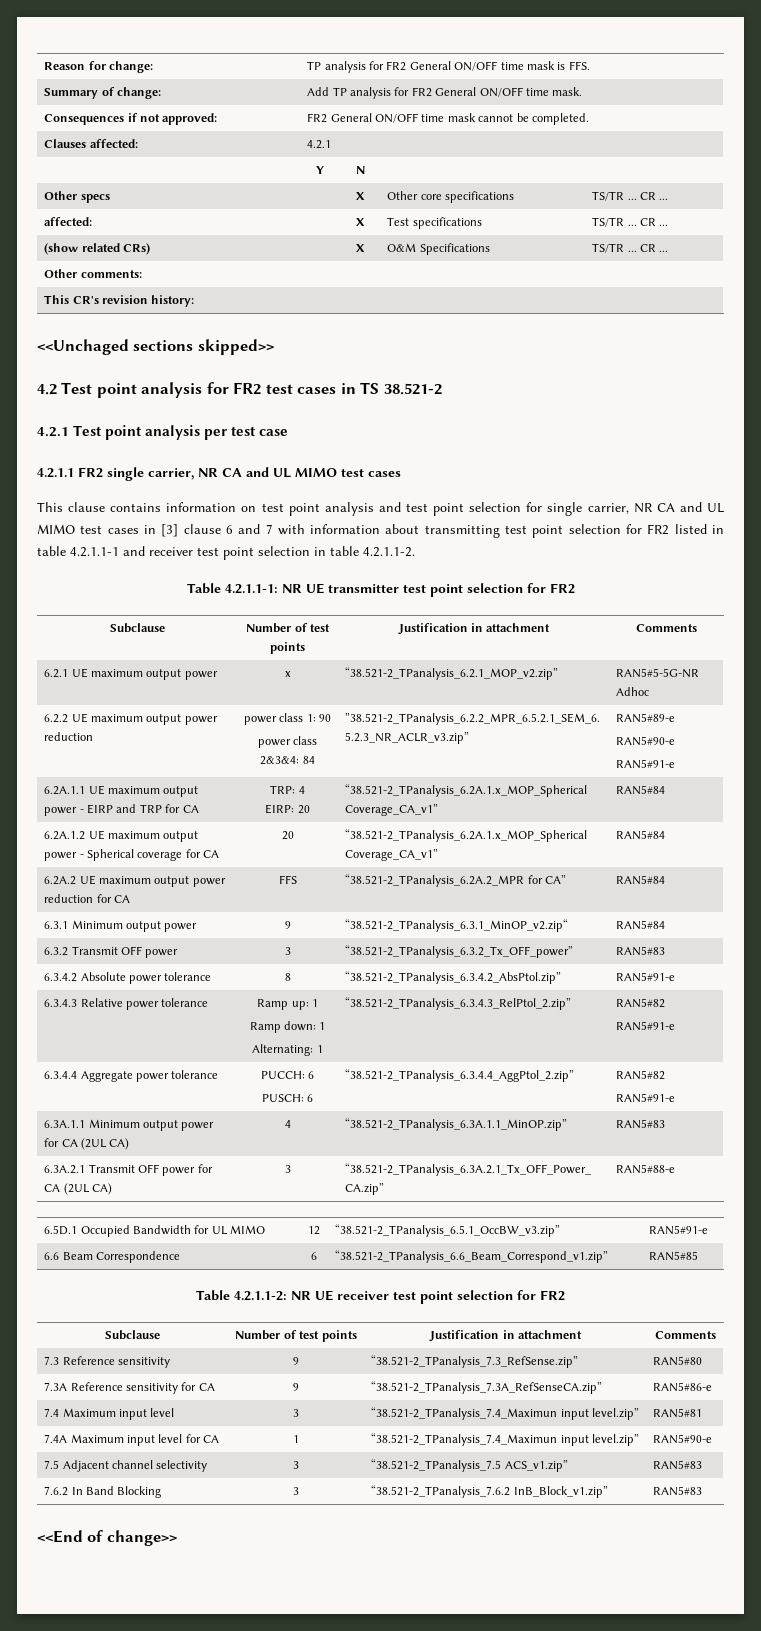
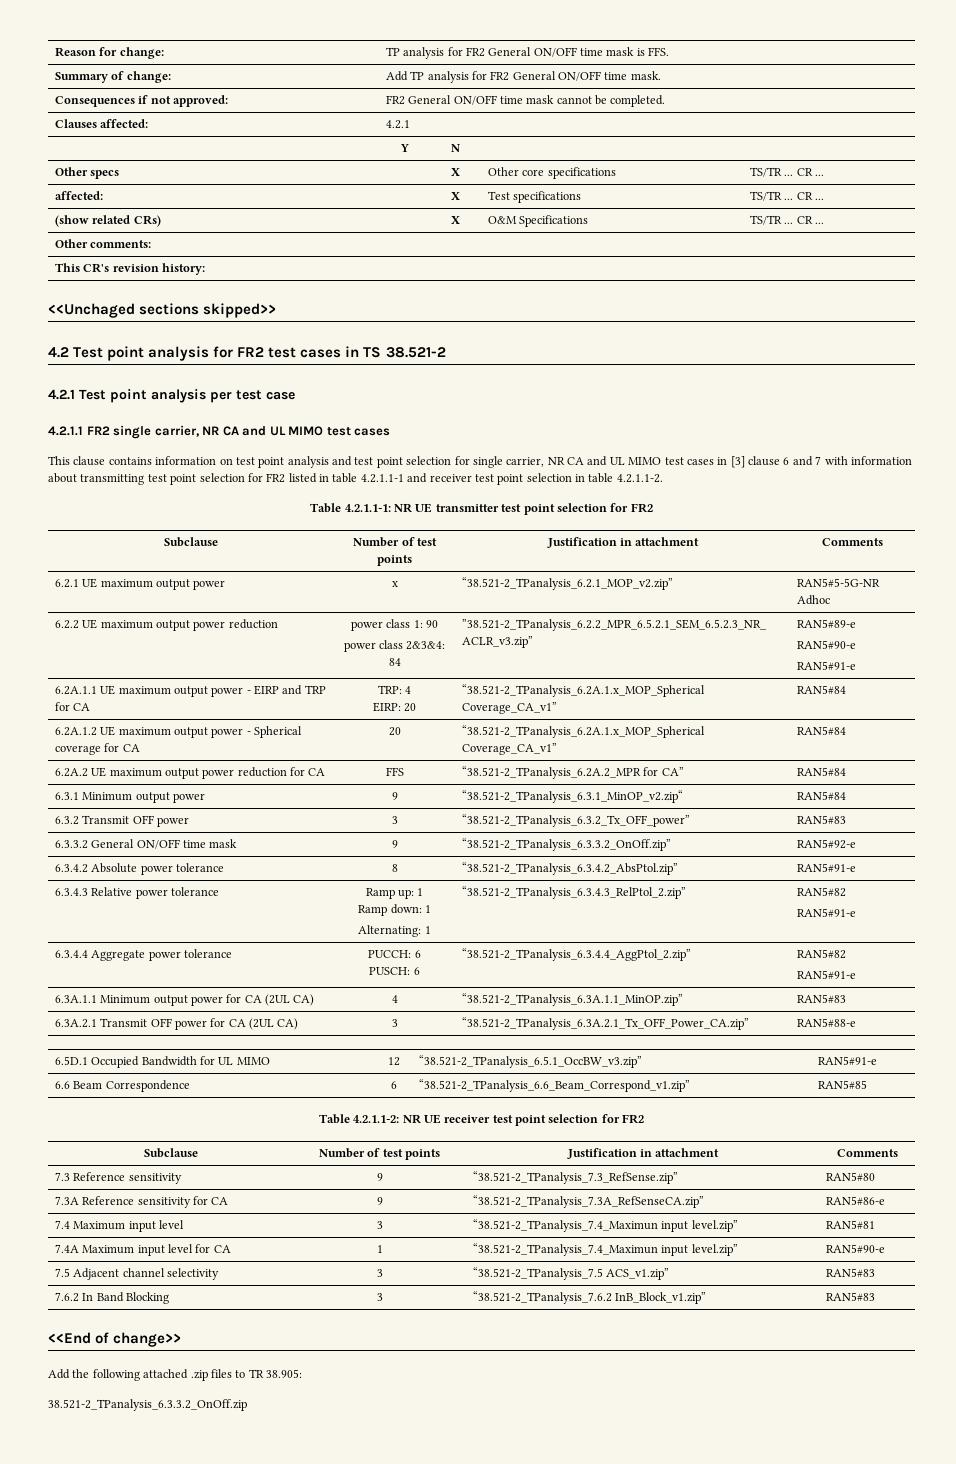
+ 6.3.3.2 General ON/OFF time mask | 9 | “38.521-2_TPanalysis_6.3.3.2_OnOff.zip” | RAN5#92-e
+ Add the following attached .zip files to TR 38.905:
+ 38.521-2_TPanalysis_6.3.3.2_OnOff.zip

